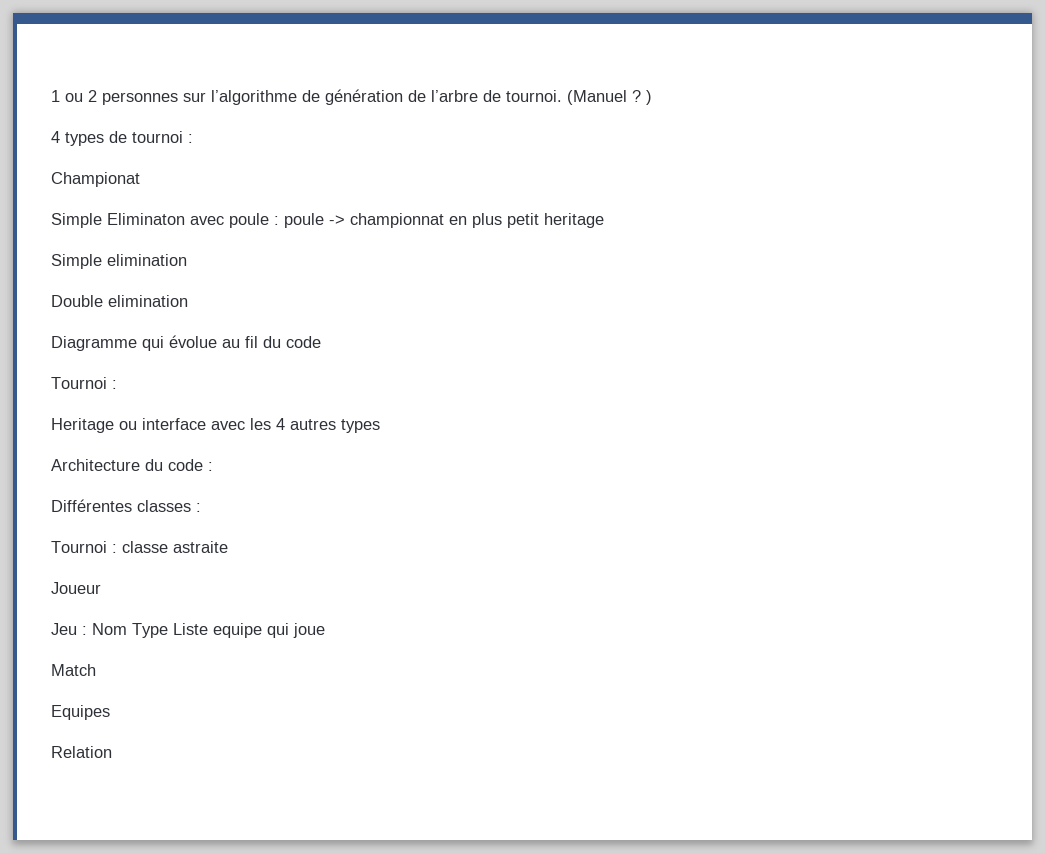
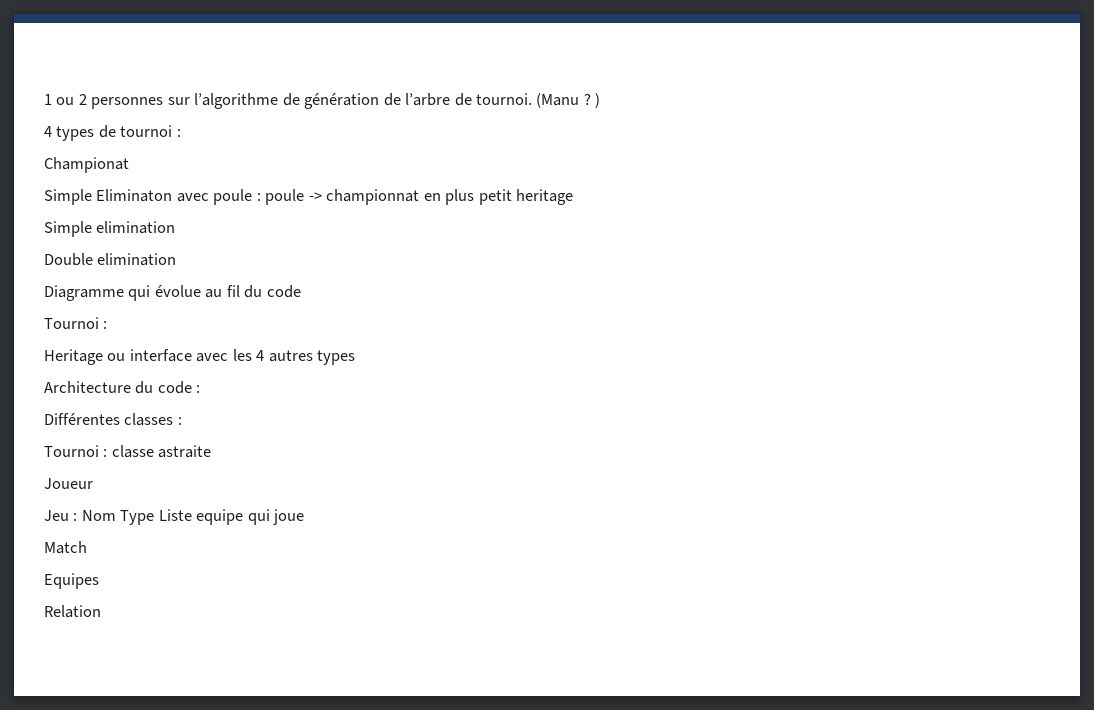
- (Manuel ? )
+ (Manu ? )

